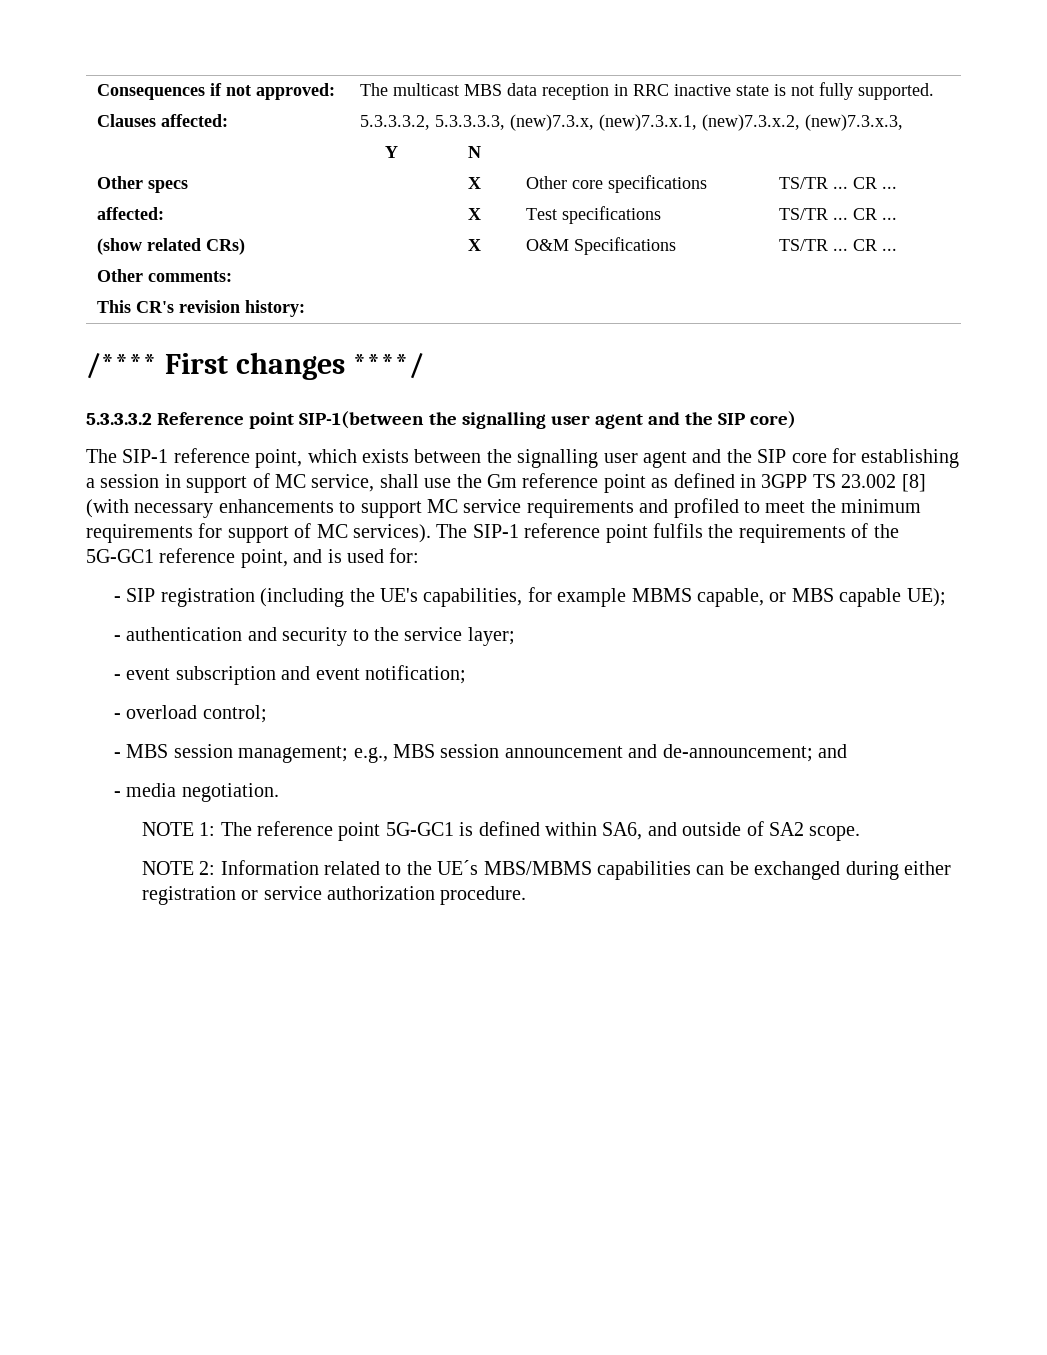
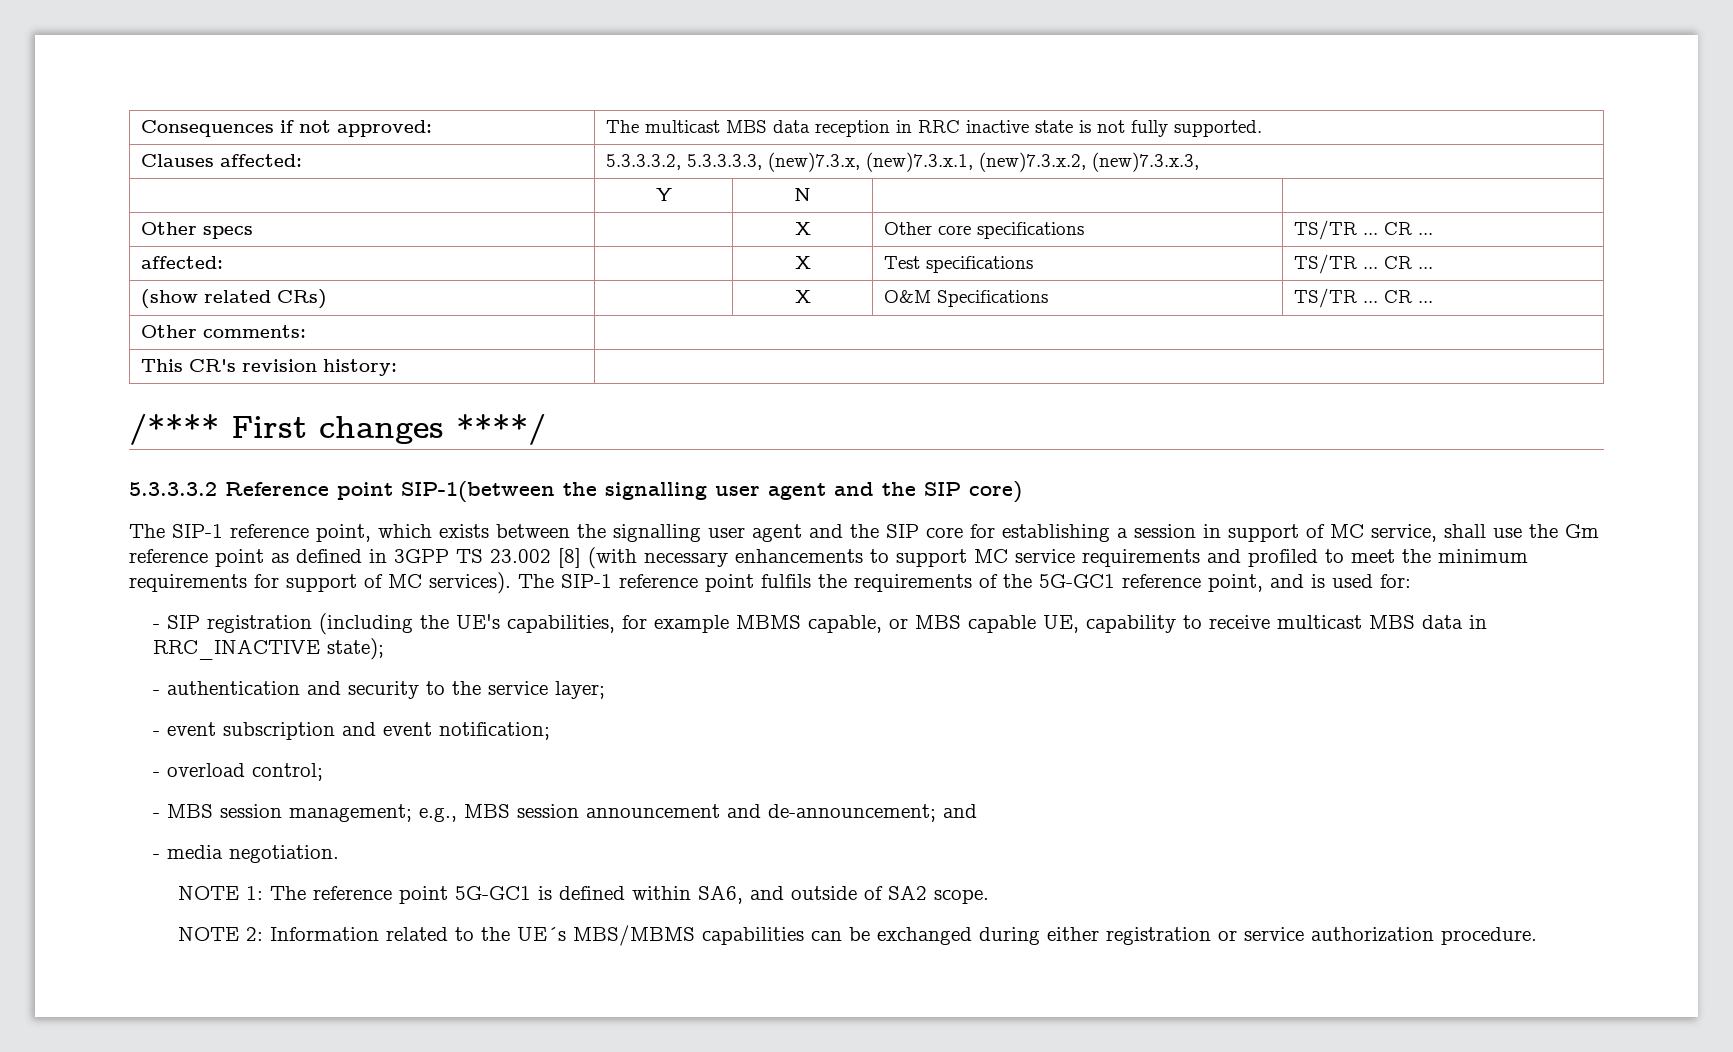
- - SIP registration (including the UE's capabilities, for example MBMS capable, or MBS capable UE);
+ - SIP registration (including the UE's capabilities, for example MBMS capable, or MBS capable UE, capability to receive multicast MBS data in RRC_INACTIVE state);

